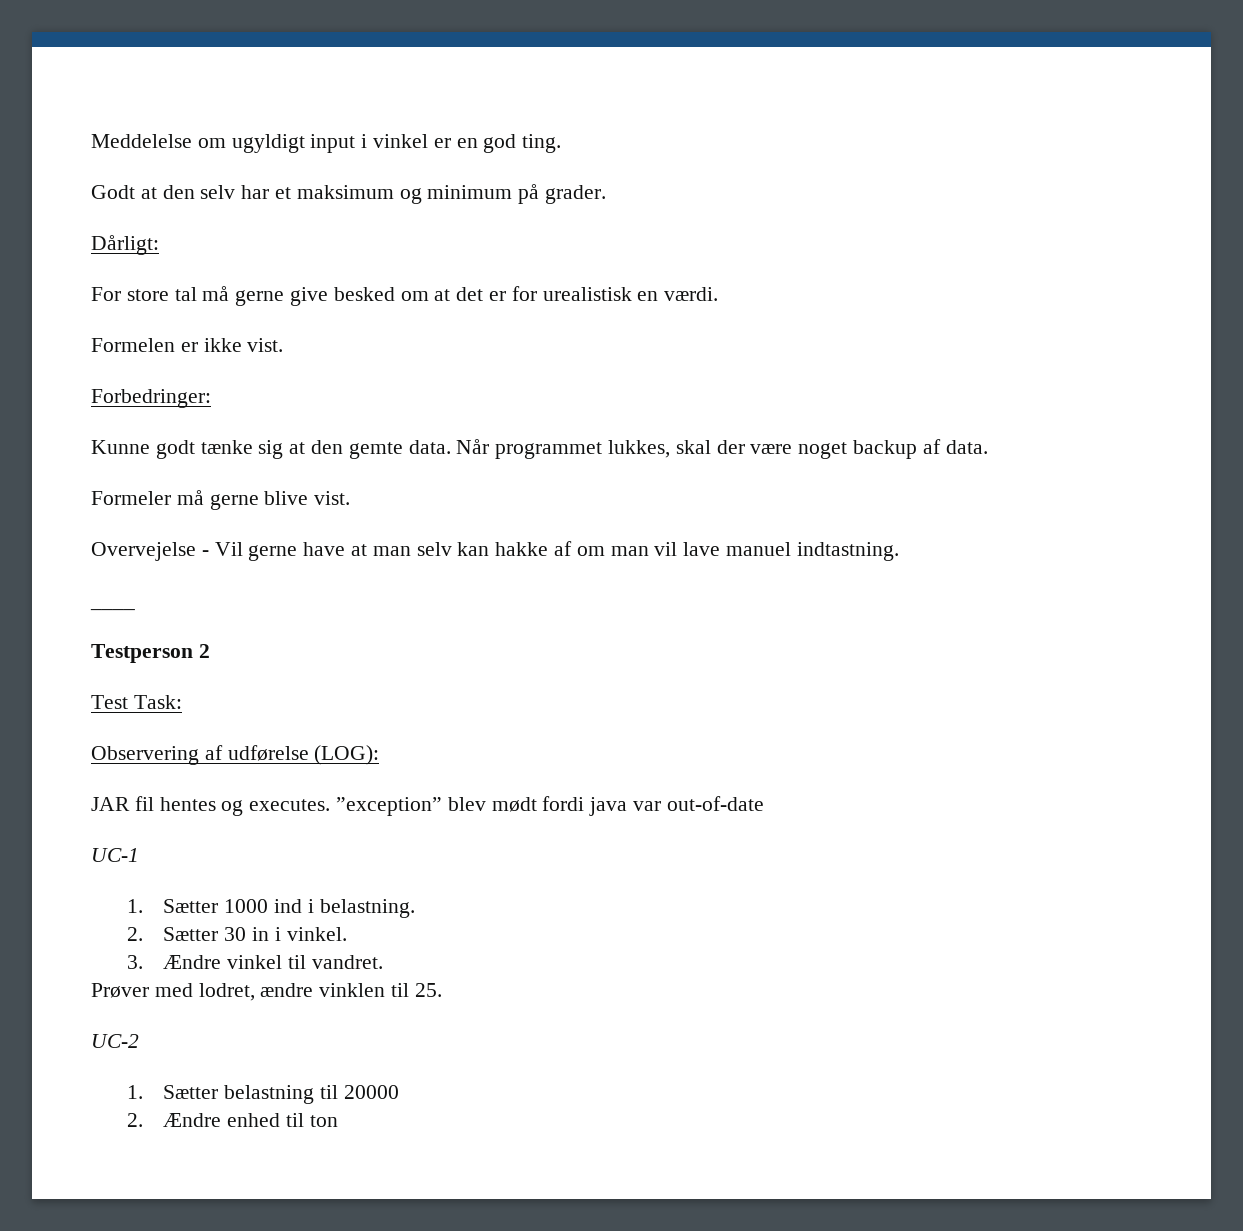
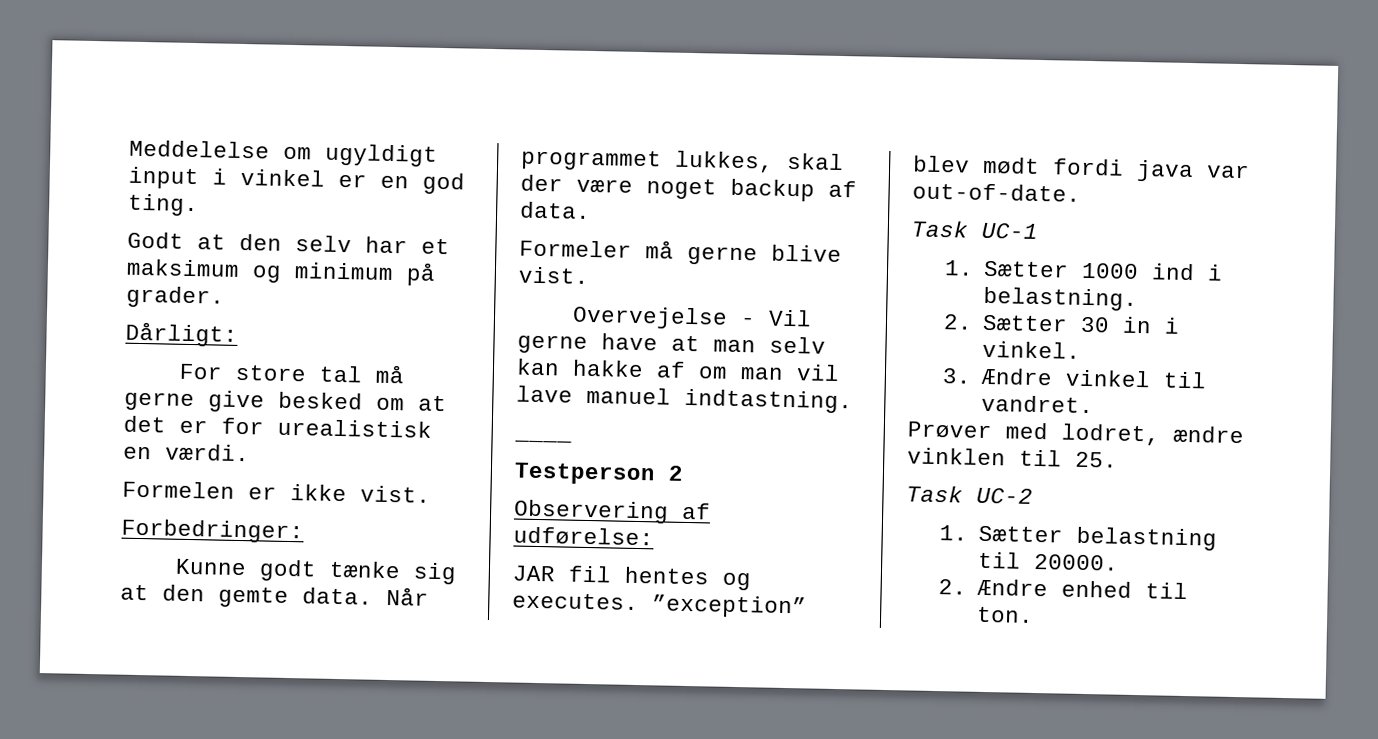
- Test Task:
- Observering af udførelse (LOG):
+ Observering af udførelse:
- JAR fil hentes og executes. ”exception” blev mødt fordi java var out-of-date
- UC-1
+ JAR fil hentes og executes. ”exception” blev mødt fordi java var out-of-date.
+ Task UC-1
- UC-2
+ Task UC-2
- 1. Sætter belastning til 20000
+ 1. Sætter belastning til 20000.
- 2. Ændre enhed til ton
+ 2. Ændre enhed til ton.

